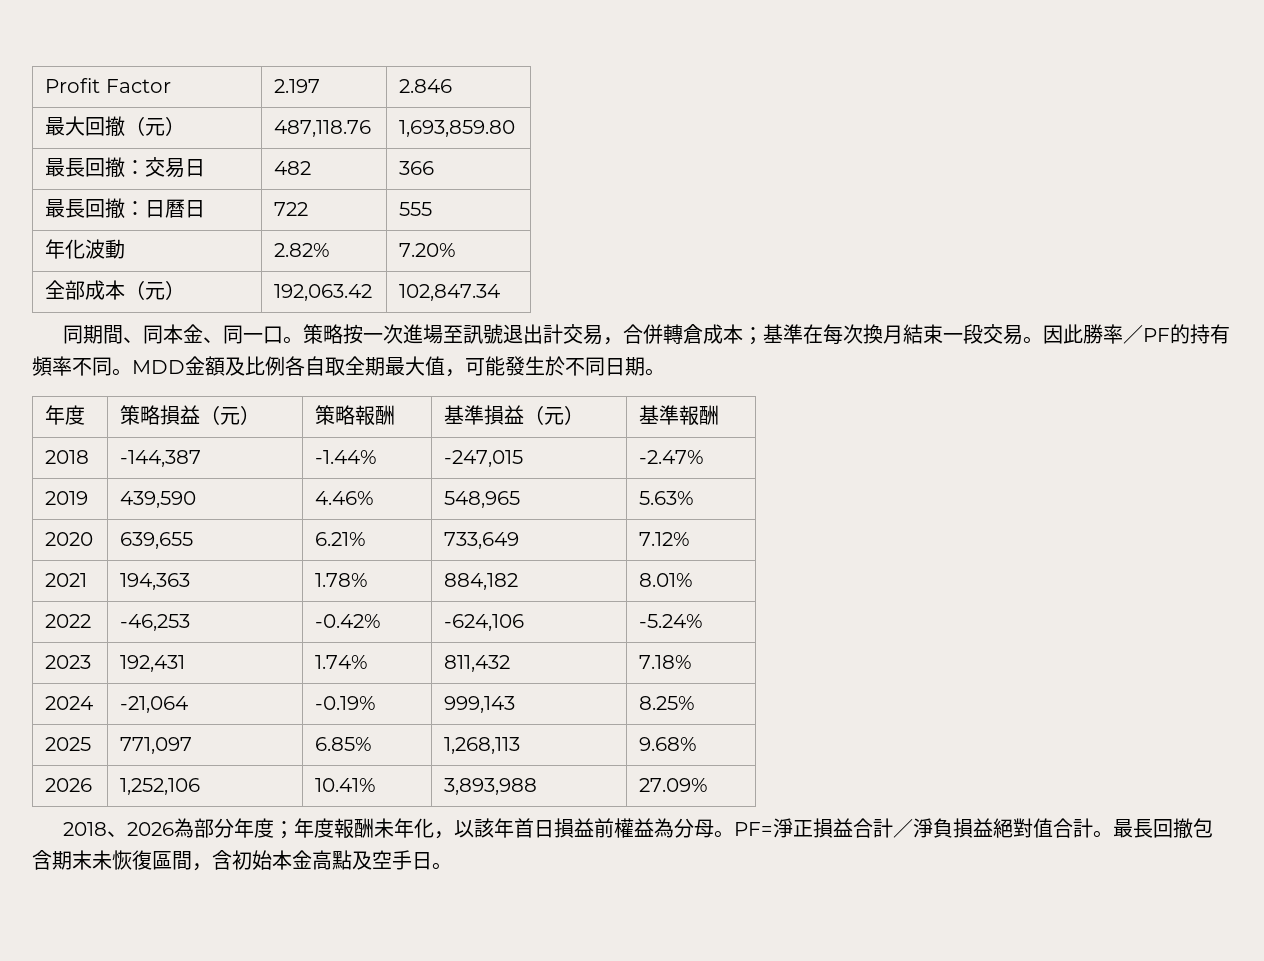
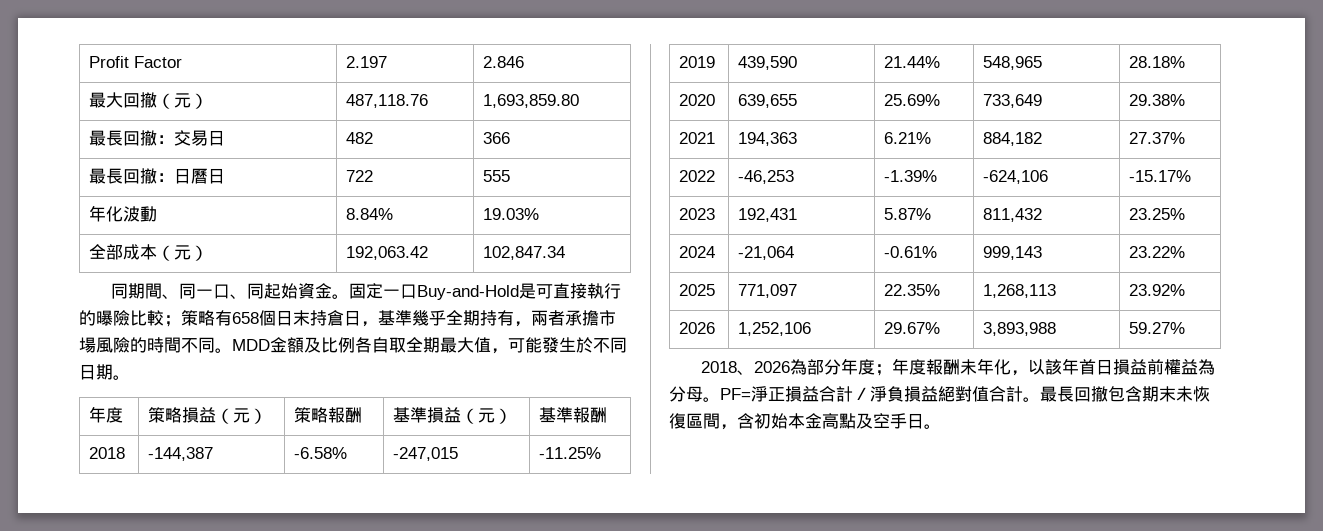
- 年化波動 | 2.82% | 7.20%
+ 年化波動 | 8.84% | 19.03%
- 同期間、同本金、同一口。策略按一次進場至訊號退出計交易，合併轉倉成本；基準在每次換月結束一段交易。因此勝率／PF的持有頻率不同。
+ 同期間、同一口、同起始資金。固定一口Buy-and-Hold是可直接執行的曝險比較；策略有658個日末持倉日，基準幾乎全期持有，兩者承擔市場風險的時間不同。
- 2018 | -144,387 | -1.44% | -247,015 | -2.47%
+ 2018 | -144,387 | -6.58% | -247,015 | -11.25%
- 2019 | 439,590 | 4.46% | 548,965 | 5.63%
+ 2019 | 439,590 | 21.44% | 548,965 | 28.18%
- 2020 | 639,655 | 6.21% | 733,649 | 7.12%
+ 2020 | 639,655 | 25.69% | 733,649 | 29.38%
- 2021 | 194,363 | 1.78% | 884,182 | 8.01%
+ 2021 | 194,363 | 6.21% | 884,182 | 27.37%
- 2022 | -46,253 | -0.42% | -624,106 | -5.24%
+ 2022 | -46,253 | -1.39% | -624,106 | -15.17%
- 2023 | 192,431 | 1.74% | 811,432 | 7.18%
+ 2023 | 192,431 | 5.87% | 811,432 | 23.25%
- 2024 | -21,064 | -0.19% | 999,143 | 8.25%
+ 2024 | -21,064 | -0.61% | 999,143 | 23.22%
- 2025 | 771,097 | 6.85% | 1,268,113 | 9.68%
+ 2025 | 771,097 | 22.35% | 1,268,113 | 23.92%
- 2026 | 1,252,106 | 10.41% | 3,893,988 | 27.09%
+ 2026 | 1,252,106 | 29.67% | 3,893,988 | 59.27%

